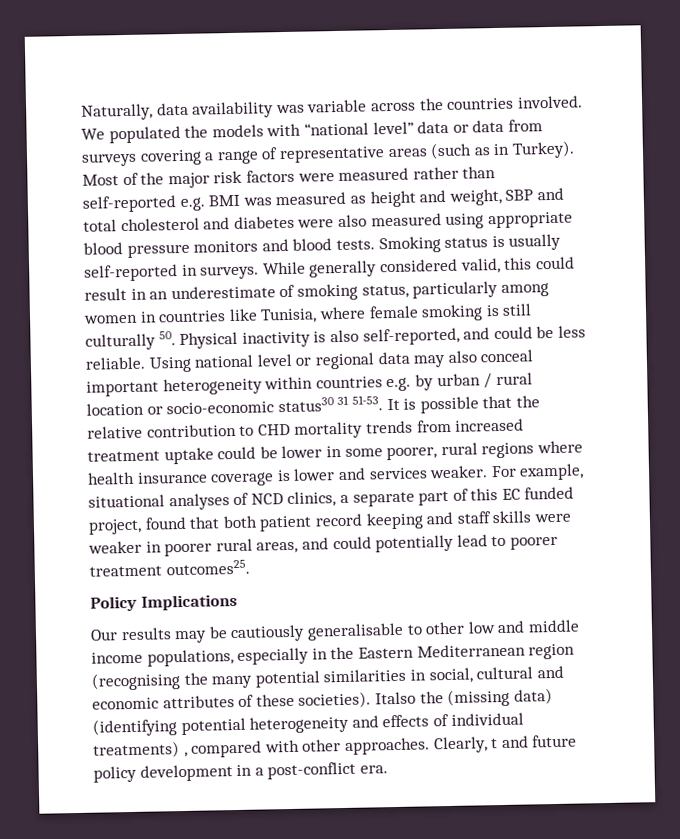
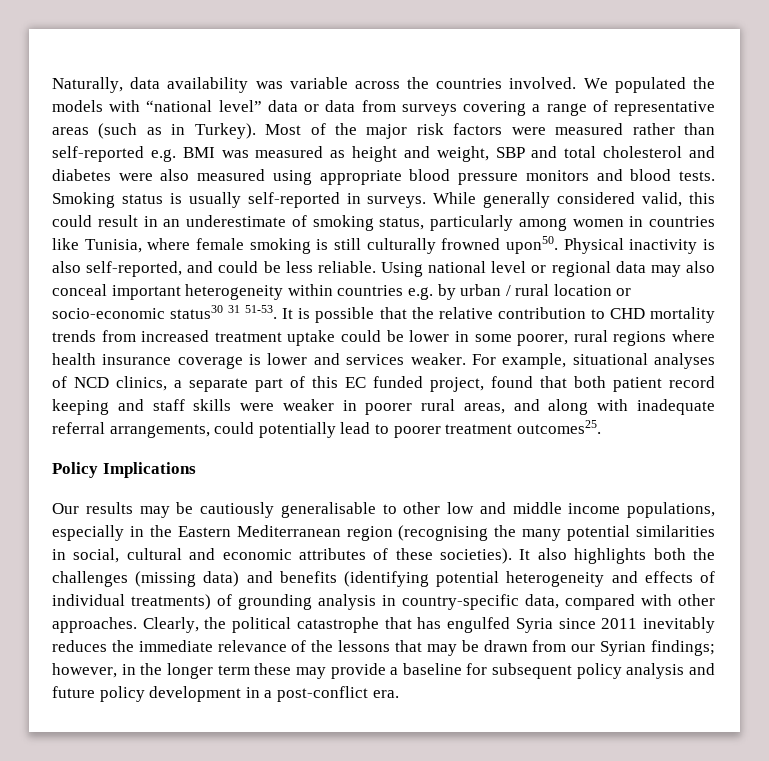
- While generally considered valid, this could result in an underestimate of smoking status, particularly among women in countries like Tunisia, where female smoking is still culturally 50. Physical inactivity is also self-reported, and could be less reliable.
+ While generally considered valid, this could result in an underestimate of smoking status, particularly among women in countries like Tunisia, where female smoking is still culturally frowned upon50. Physical inactivity is also self-reported, and could be less reliable.
- For example, situational analyses of NCD clinics, a separate part of this EC funded project, found that both patient record keeping and staff skills were weaker in poorer rural areas, and could potentially lead to poorer treatment outcomes25.
+ For example, situational analyses of NCD clinics, a separate part of this EC funded project, found that both patient record keeping and staff skills were weaker in poorer rural areas, and along with inadequate referral arrangements, could potentially lead to poorer treatment outcomes25.
- Italso the (missing data) (identifying potential heterogeneity and effects of individual treatments) , compared with other approaches.
+ It also highlights both the challenges (missing data) and benefits (identifying potential heterogeneity and effects of individual treatments) of grounding analysis in country-specific data, compared with other approaches.
- Clearly, t and future policy development in a post-conflict era.
+ Clearly, the political catastrophe that has engulfed Syria since 2011 inevitably reduces the immediate relevance of the lessons that may be drawn from our Syrian findings; however, in the longer term these may provide a baseline for subsequent policy analysis and future policy development in a post-conflict era.

